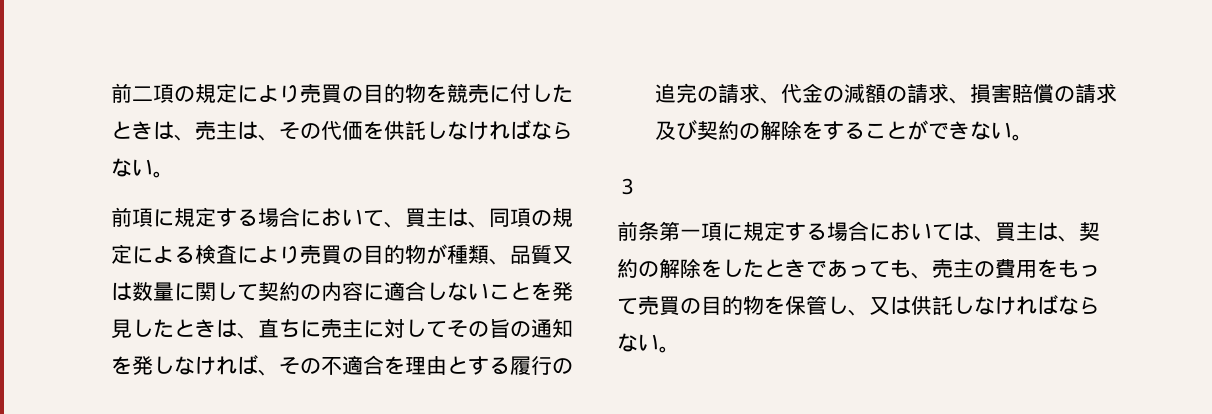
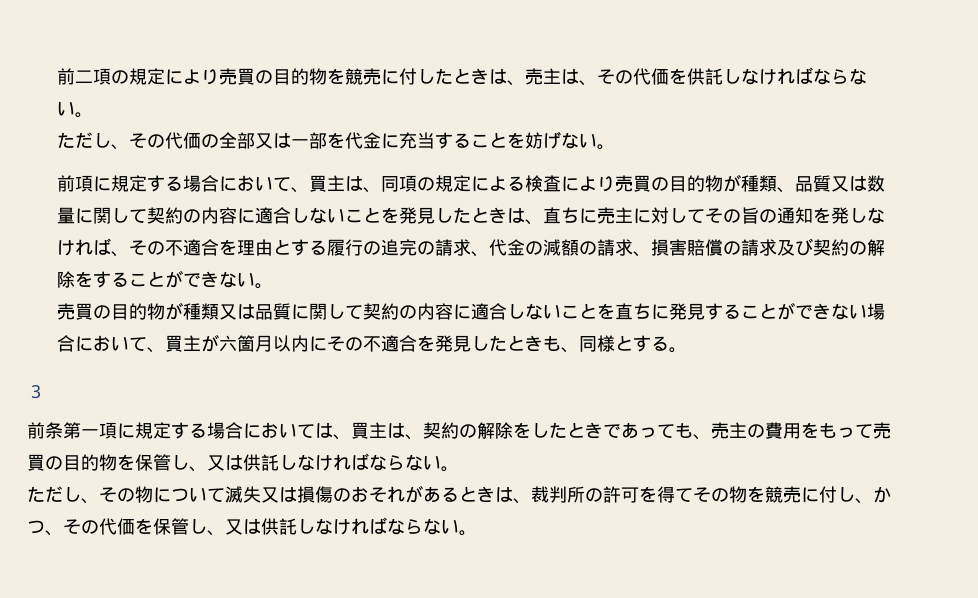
+ ただし、その代価の全部又は一部を代金に充当することを妨げない。
+ 売買の目的物が種類又は品質に関して契約の内容に適合しないことを直ちに発見することができない場合において、買主が六箇月以内にその不適合を発見したときも、同様とする。
+ ただし、その物について滅失又は損傷のおそれがあるときは、裁判所の許可を得てその物を競売に付し、かつ、その代価を保管し、又は供託しなければならない。

